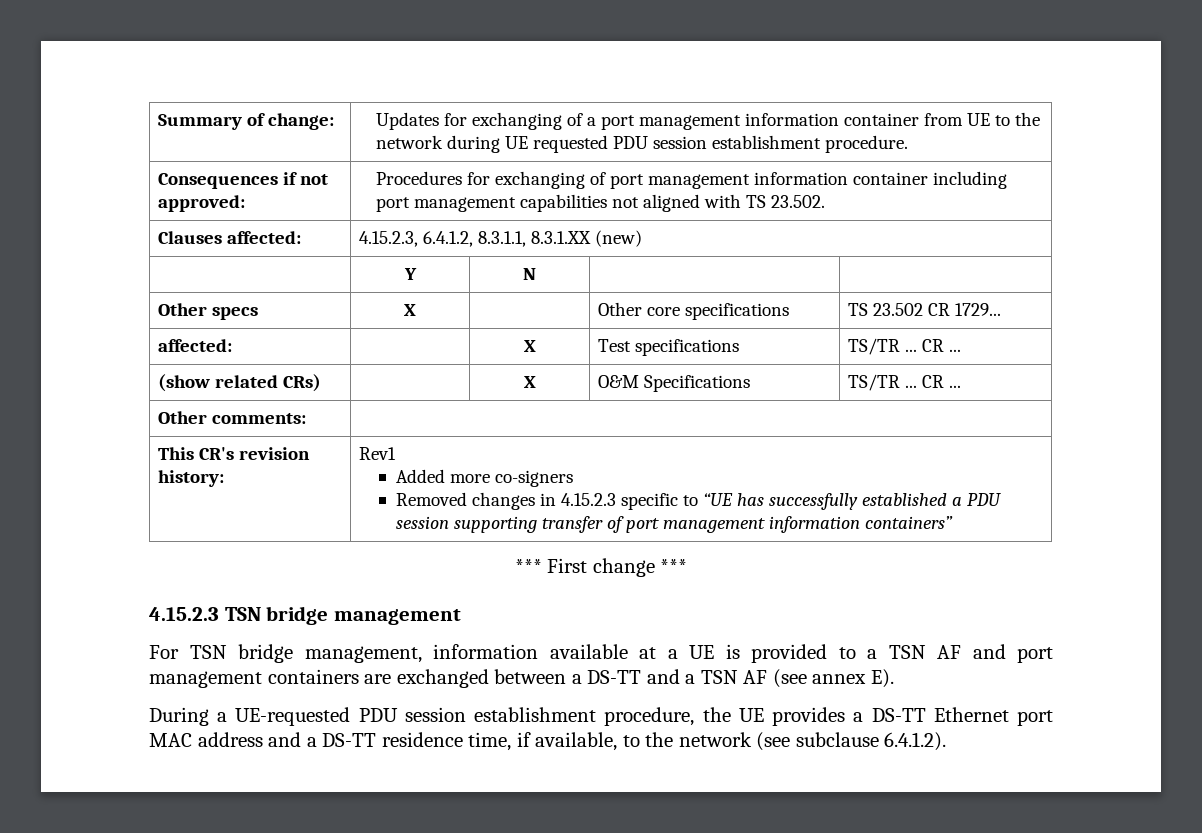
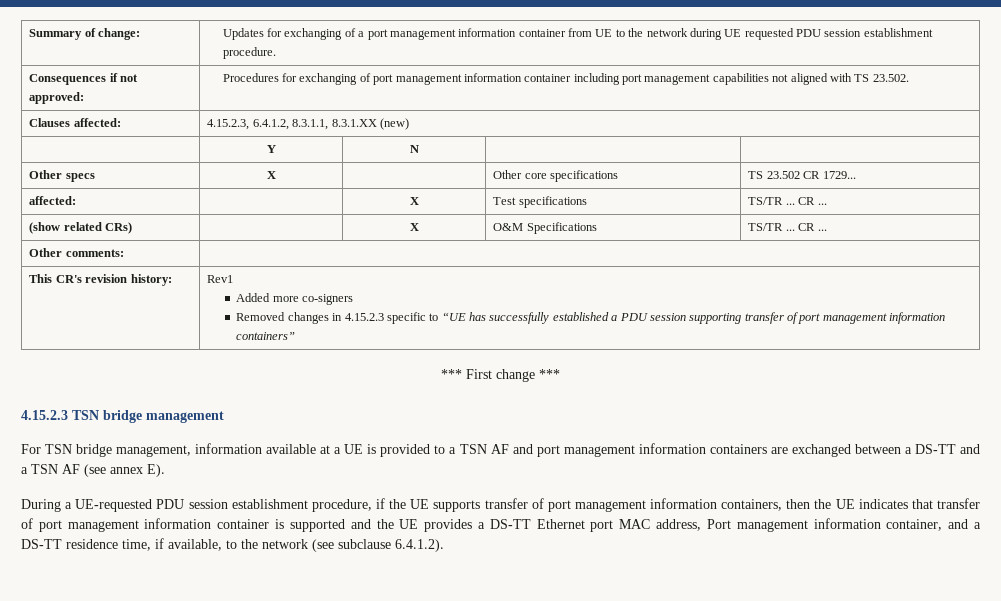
- For TSN bridge management, information available at a UE is provided to a TSN AF and port management containers are exchanged between a DS-TT and a TSN AF (see annex E).
+ For TSN bridge management, information available at a UE is provided to a TSN AF and port management information containers are exchanged between a DS-TT and a TSN AF (see annex E).
- During a UE-requested PDU session establishment procedure, the UE provides a DS-TT Ethernet port MAC address and a DS-TT residence time, if available, to the network (see subclause 6.4.1.2).
+ During a UE-requested PDU session establishment procedure, if the UE supports transfer of port management information containers, then the UE indicates that transfer of port management information container is supported and the UE provides a DS-TT Ethernet port MAC address, Port management information container, and a DS-TT residence time, if available, to the network (see subclause 6.4.1.2).

